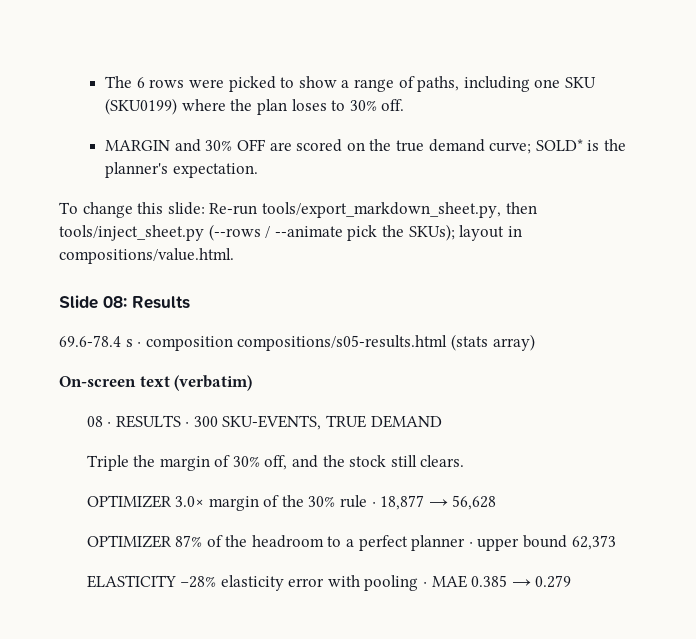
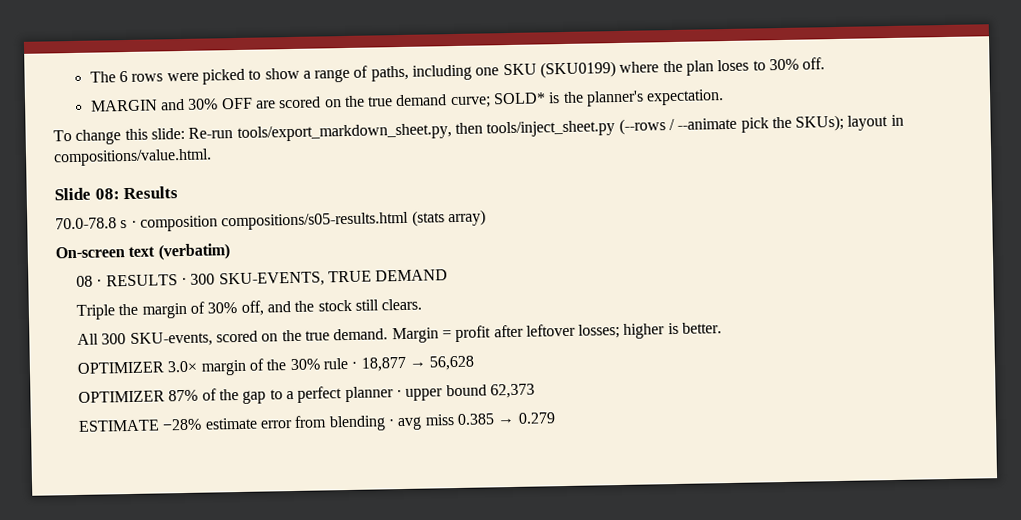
- 69.6-78.4 s · composition compositions/s05-results.html (stats array)
+ 70.0-78.8 s · composition compositions/s05-results.html (stats array)
+ All 300 SKU-events, scored on the true demand. Margin = profit after leftover losses; higher is better.
- OPTIMIZER 87% of the headroom to a perfect planner · upper bound 62,373
+ OPTIMIZER 87% of the gap to a perfect planner · upper bound 62,373
- ELASTICITY −28% elasticity error with pooling · MAE 0.385 → 0.279
+ ESTIMATE −28% estimate error from blending · avg miss 0.385 → 0.279

